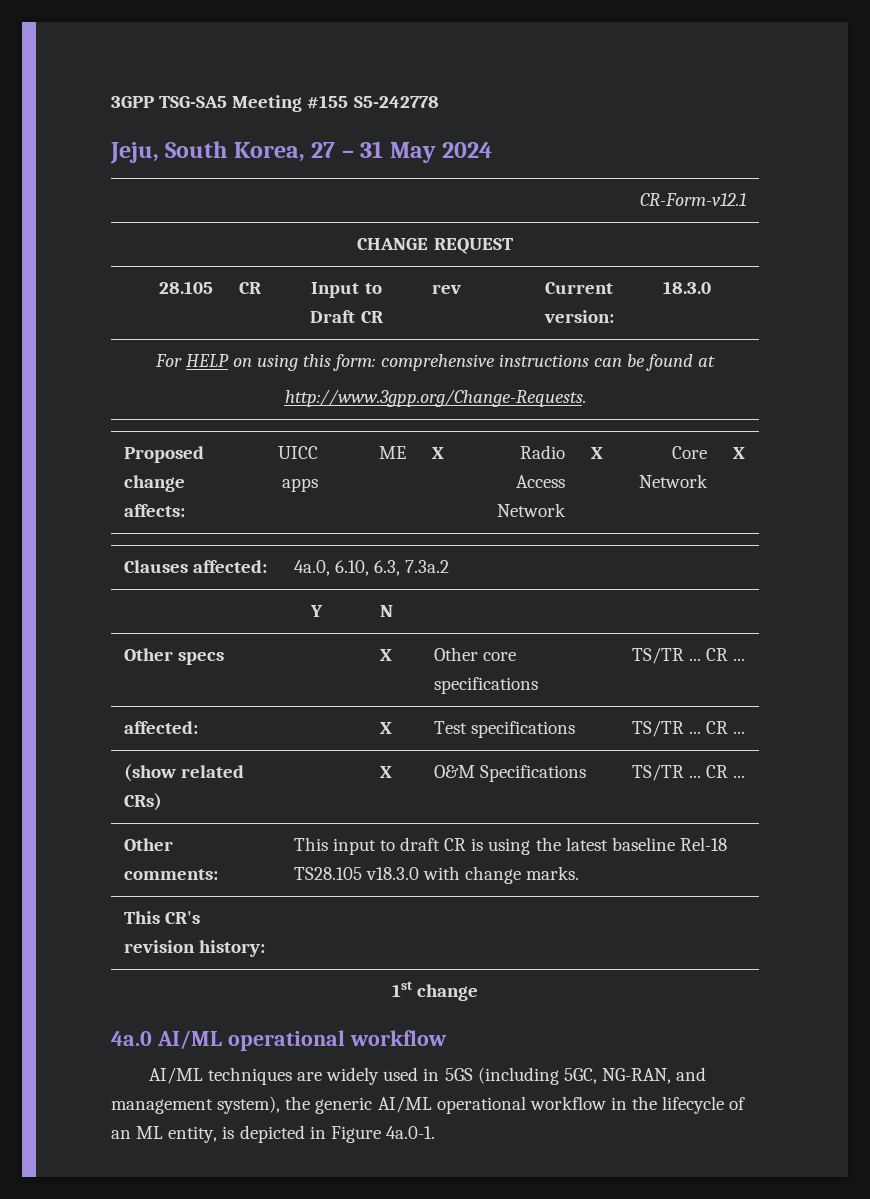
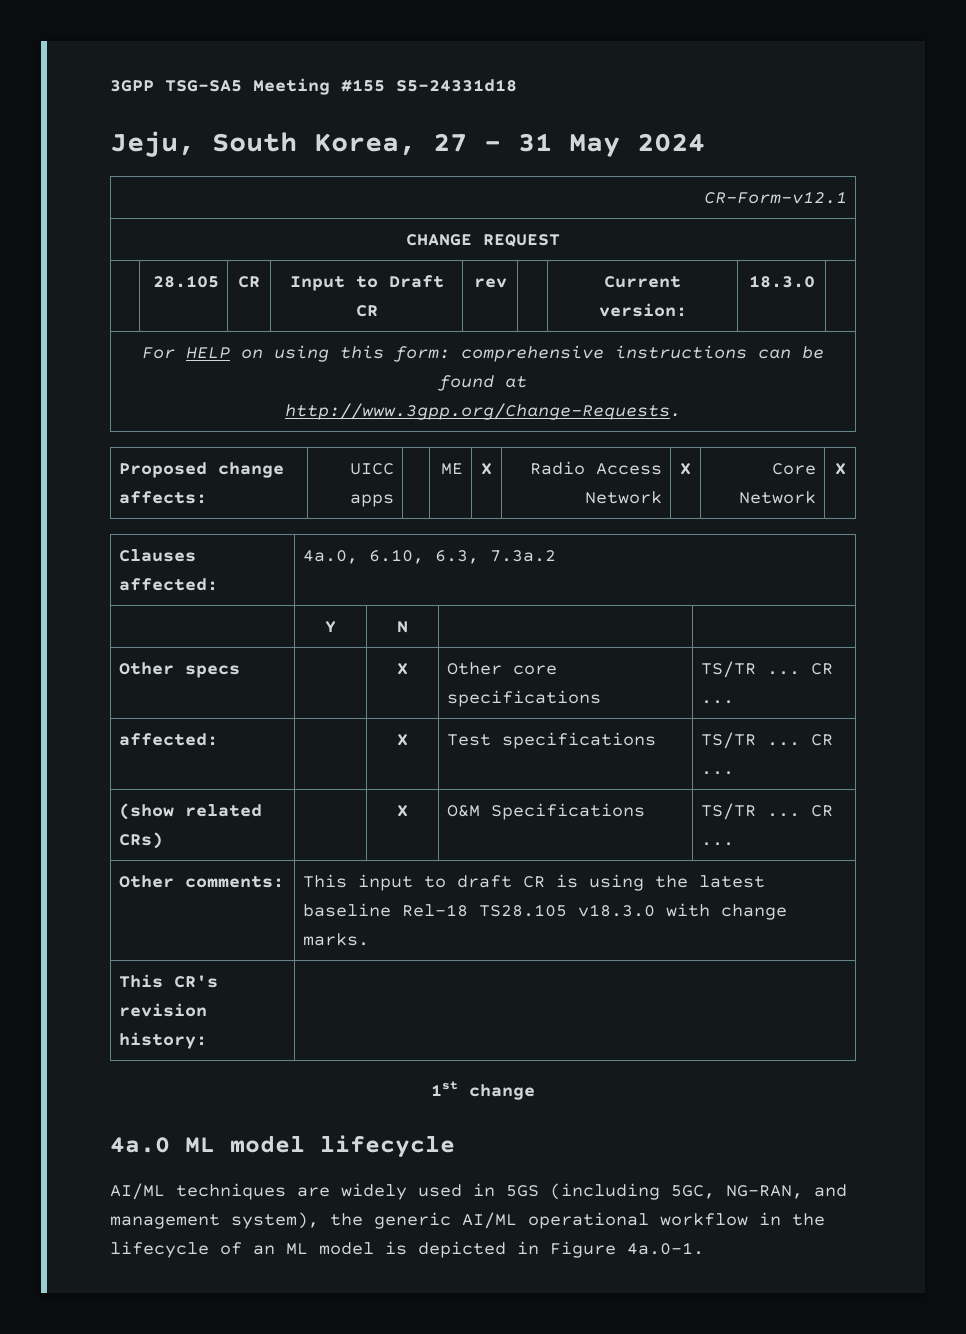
- 3GPP TSG-SA5 Meeting #155 S5-242778
+ 3GPP TSG-SA5 Meeting #155 S5-24331d18
- 4a.0 AI/ML operational workflow
+ 4a.0 ML model lifecycle
- AI/ML techniques are widely used in 5GS (including 5GC, NG-RAN, and management system), the generic AI/ML operational workflow in the lifecycle of an ML entity, is depicted in Figure 4a.0-1.
+ AI/ML techniques are widely used in 5GS (including 5GC, NG-RAN, and management system), the generic AI/ML operational workflow in the lifecycle of an ML model is depicted in Figure 4a.0-1.

